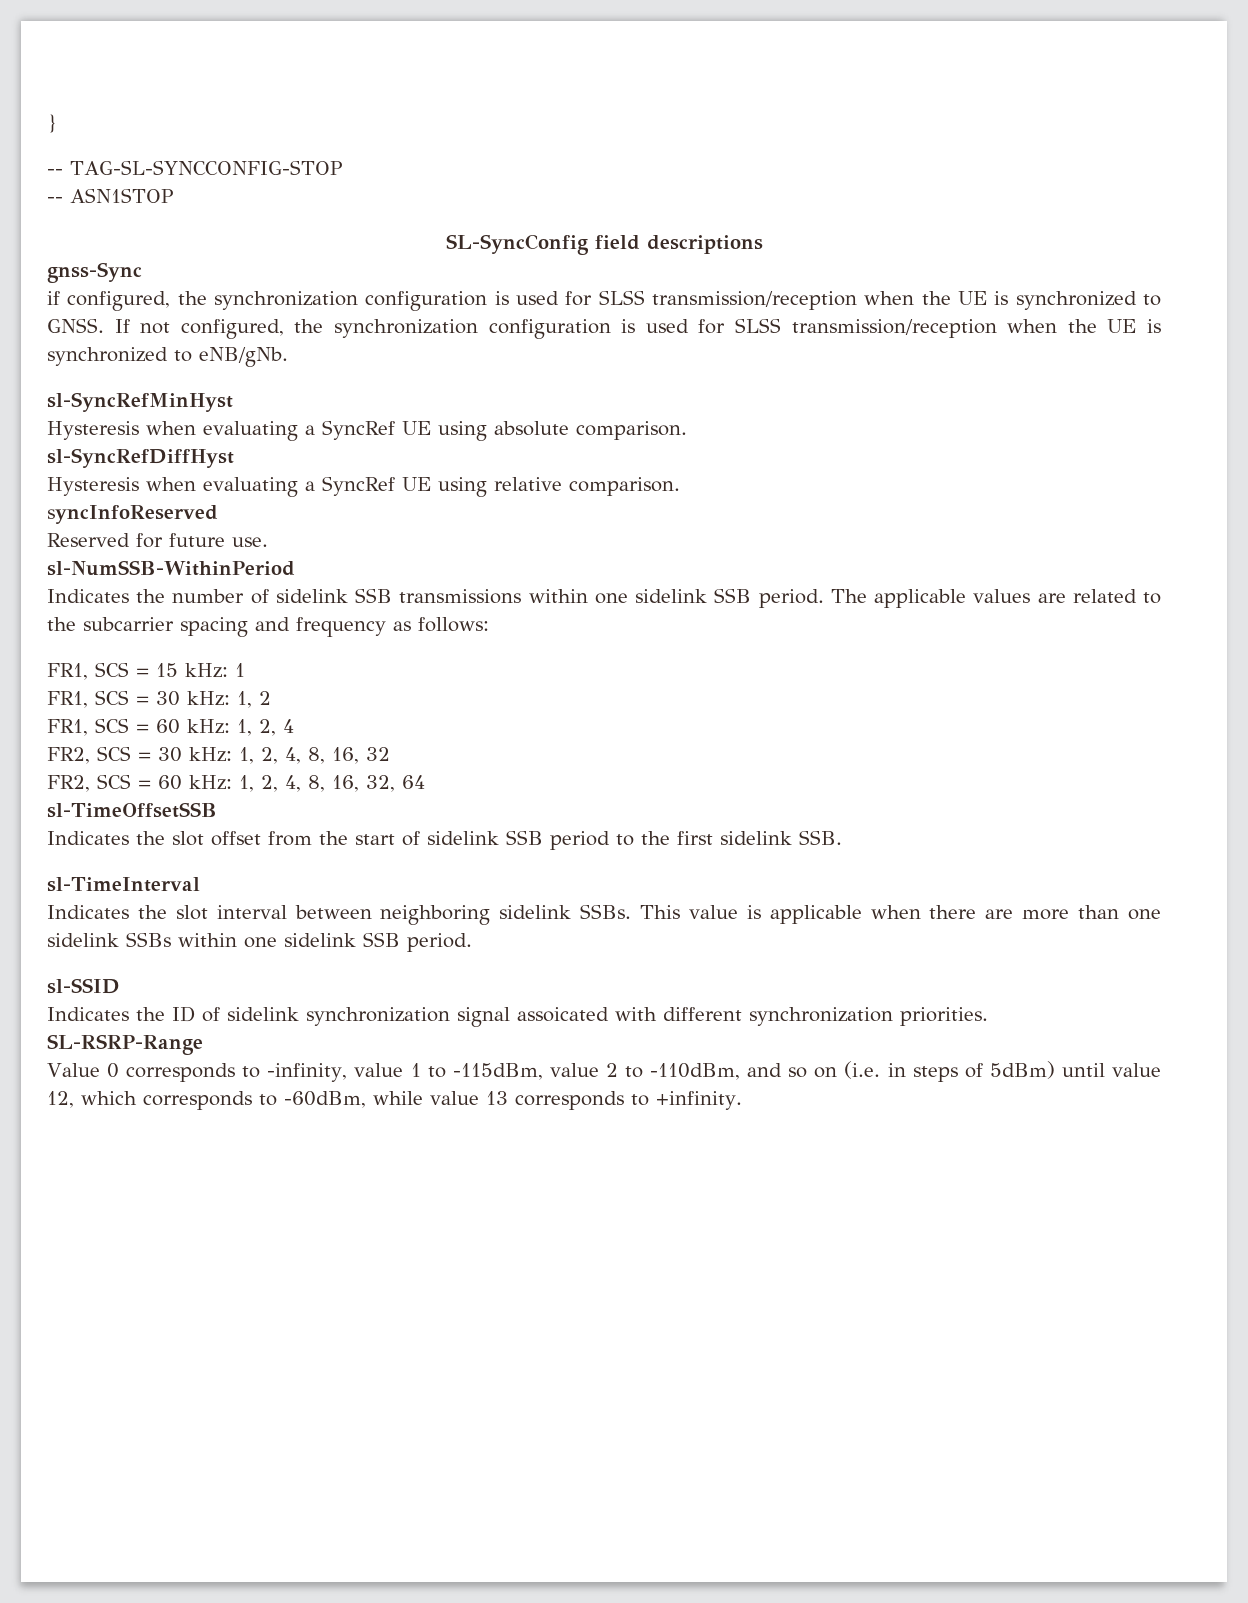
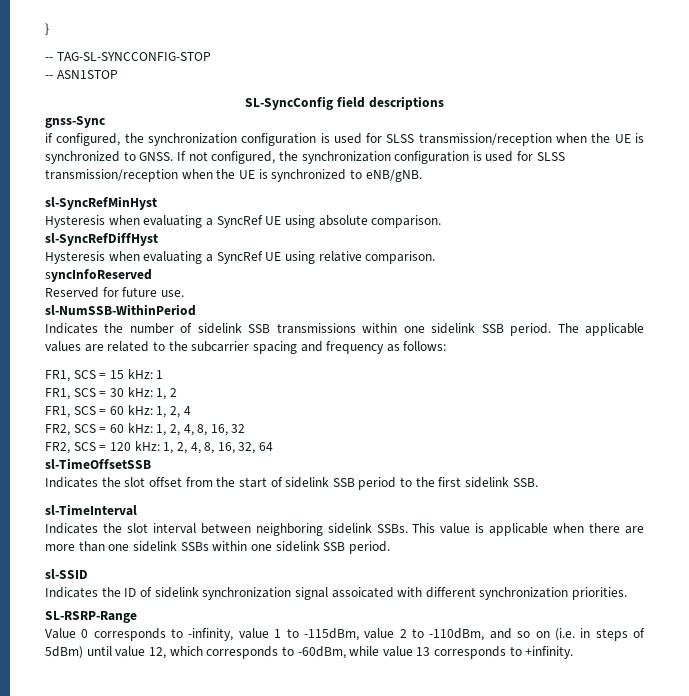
- If not configured, the synchronization configuration is used for SLSS transmission/reception when the UE is synchronized to eNB/gNb.
+ If not configured, the synchronization configuration is used for SLSS transmission/reception when the UE is synchronized to eNB/gNB.
- FR2, SCS = 30 kHz: 1, 2, 4, 8, 16, 32
+ FR2, SCS = 60 kHz: 1, 2, 4, 8, 16, 32
- FR2, SCS = 60 kHz: 1, 2, 4, 8, 16, 32, 64
+ FR2, SCS = 120 kHz: 1, 2, 4, 8, 16, 32, 64

